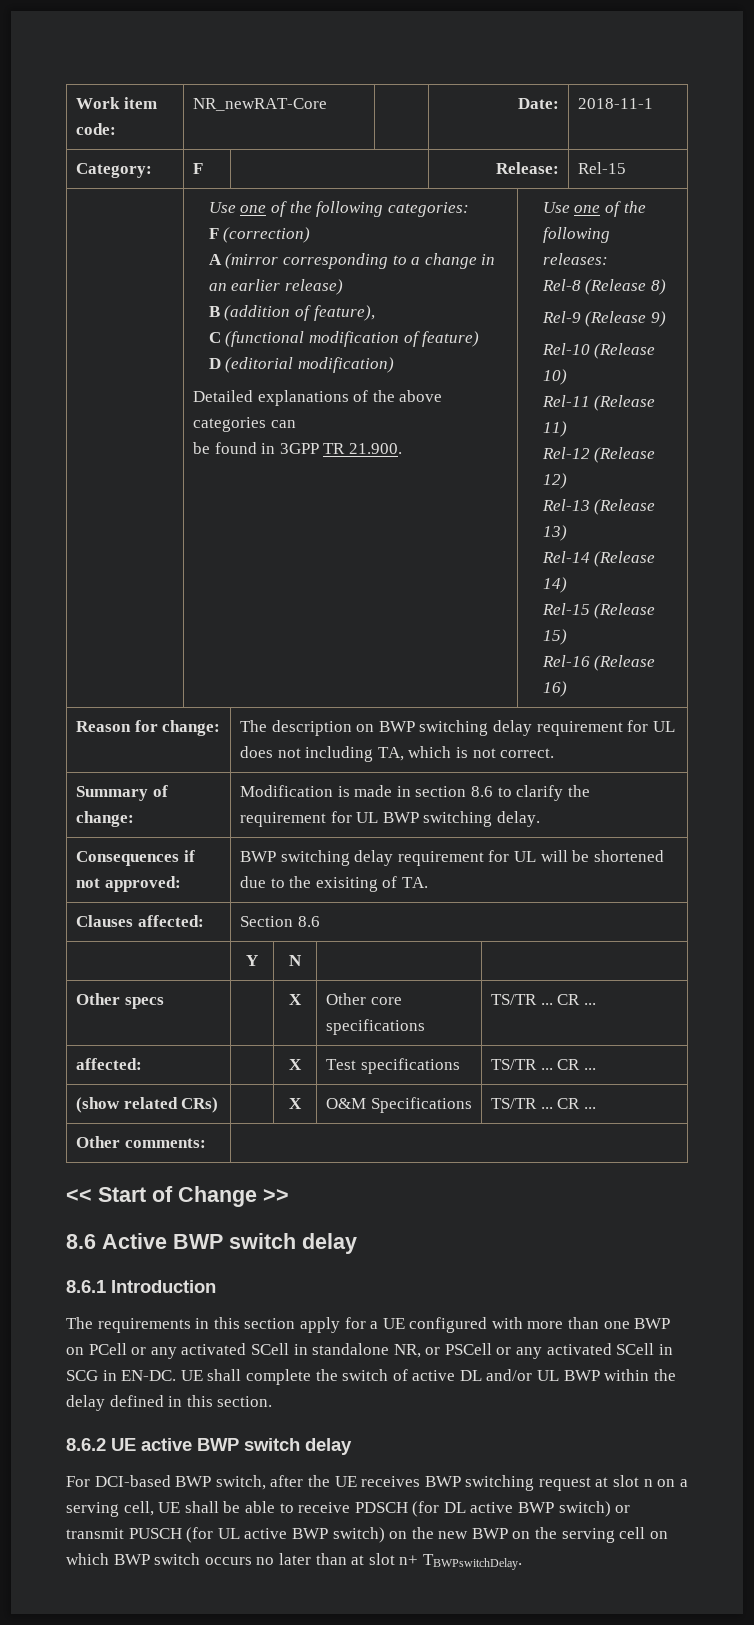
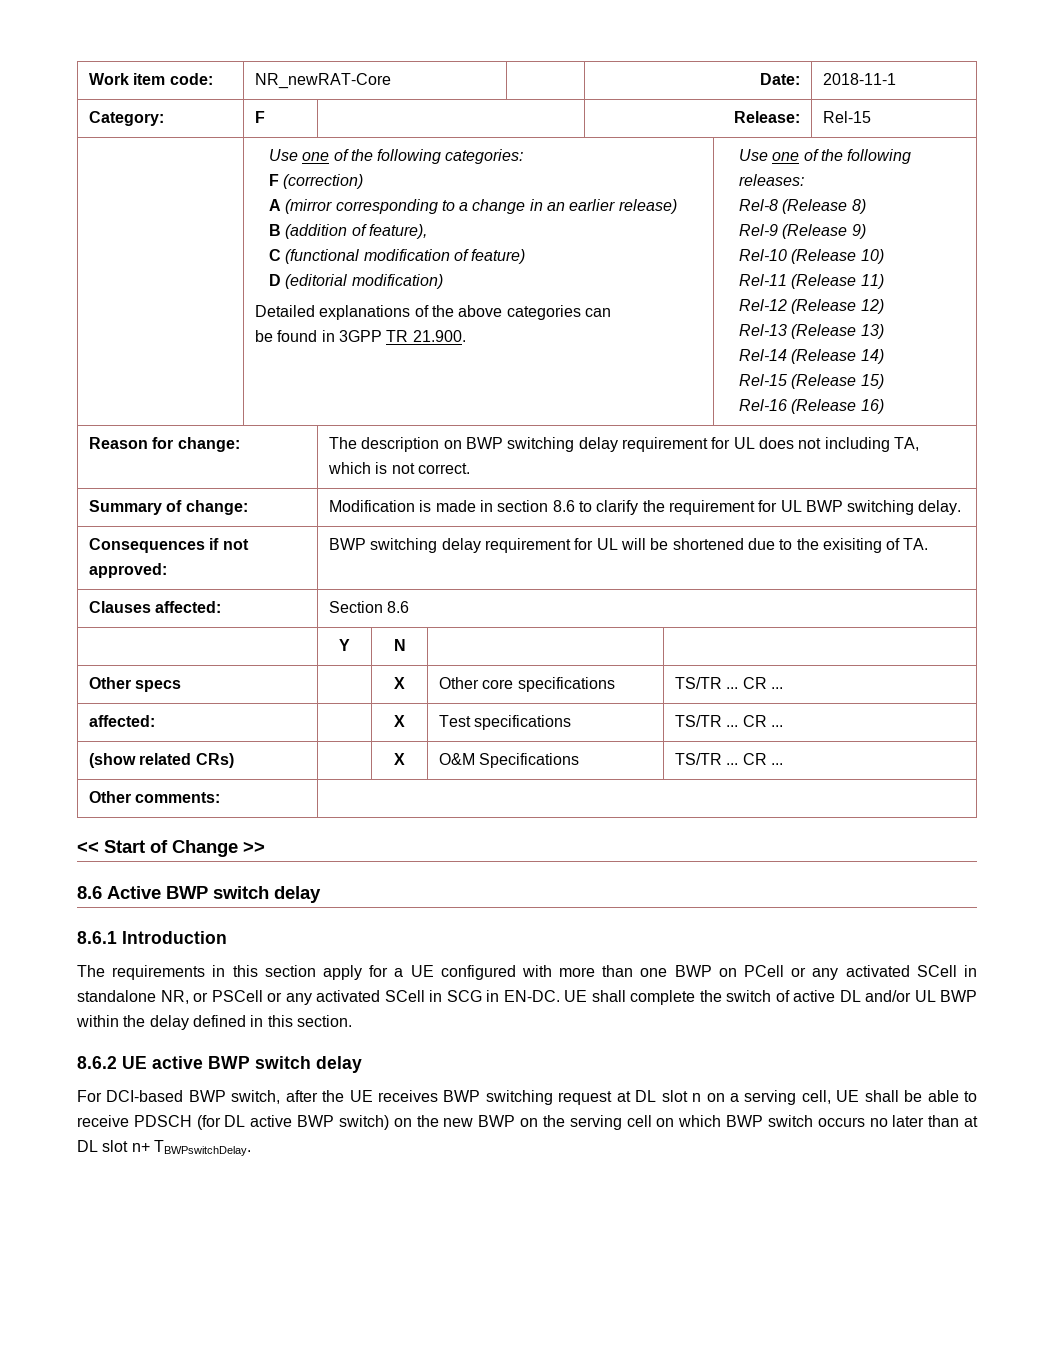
- For DCI-based BWP switch, after the UE receives BWP switching request at slot n on a serving cell, UE shall be able to receive PDSCH (for DL active BWP switch) or transmit PUSCH (for UL active BWP switch) on the new BWP on the serving cell on which BWP switch occurs no later than at slot n+ TBWPswitchDelay.
+ For DCI-based BWP switch, after the UE receives BWP switching request at DL slot n on a serving cell, UE shall be able to receive PDSCH (for DL active BWP switch) on the new BWP on the serving cell on which BWP switch occurs no later than at DL slot n+ TBWPswitchDelay.

